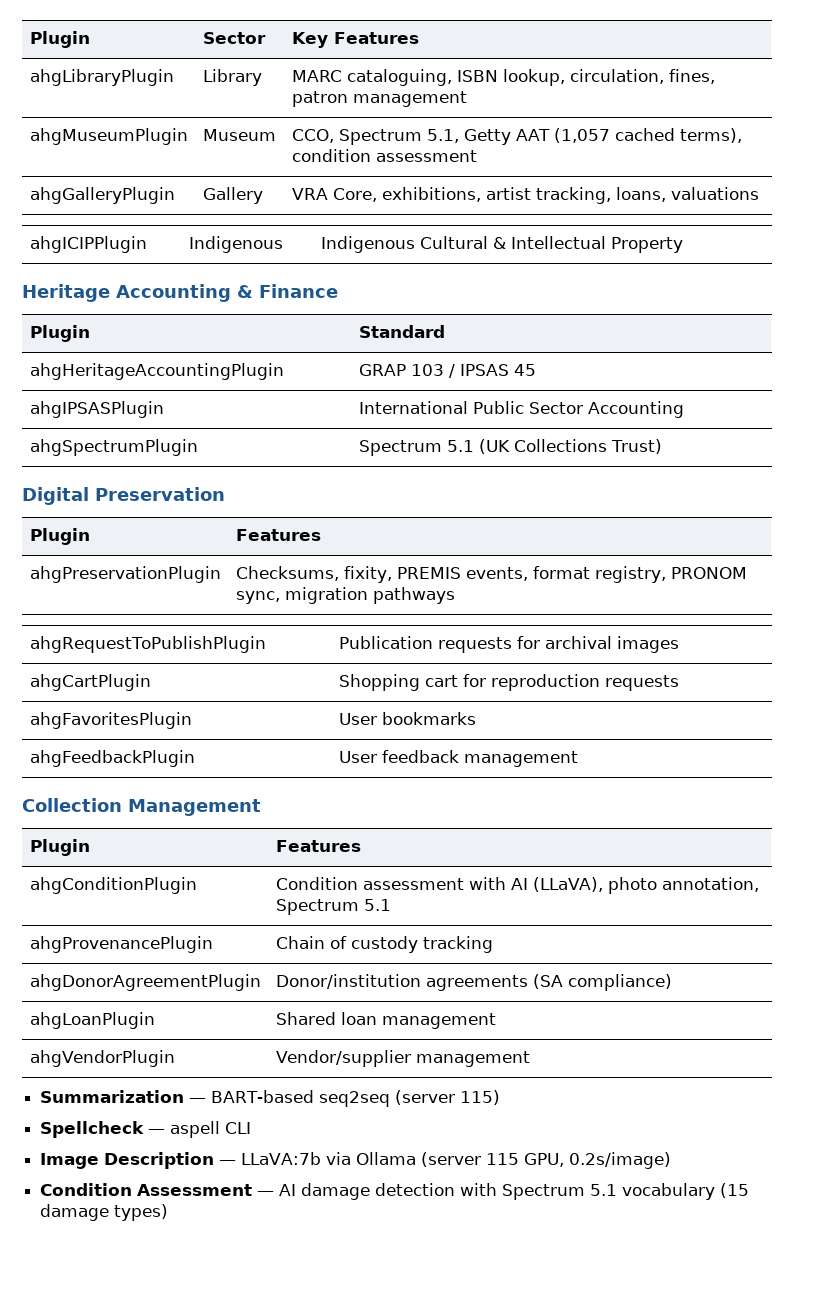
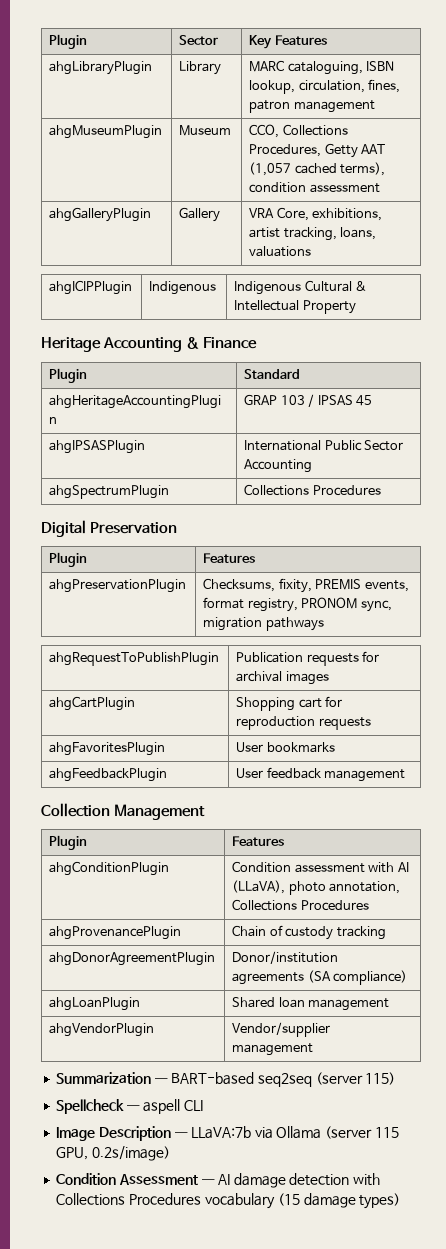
- ahgMuseumPlugin | Museum | CCO, Spectrum 5.1, Getty AAT (1,057 cached terms), condition assessment
+ ahgMuseumPlugin | Museum | CCO, Collections Procedures, Getty AAT (1,057 cached terms), condition assessment
- ahgSpectrumPlugin | Spectrum 5.1 (UK Collections Trust)
+ ahgSpectrumPlugin | Collections Procedures
- ahgConditionPlugin | Condition assessment with AI (LLaVA), photo annotation, Spectrum 5.1
+ ahgConditionPlugin | Condition assessment with AI (LLaVA), photo annotation, Collections Procedures
- Condition Assessment — AI damage detection with Spectrum 5.1 vocabulary (15 damage types)
+ Condition Assessment — AI damage detection with Collections Procedures vocabulary (15 damage types)

